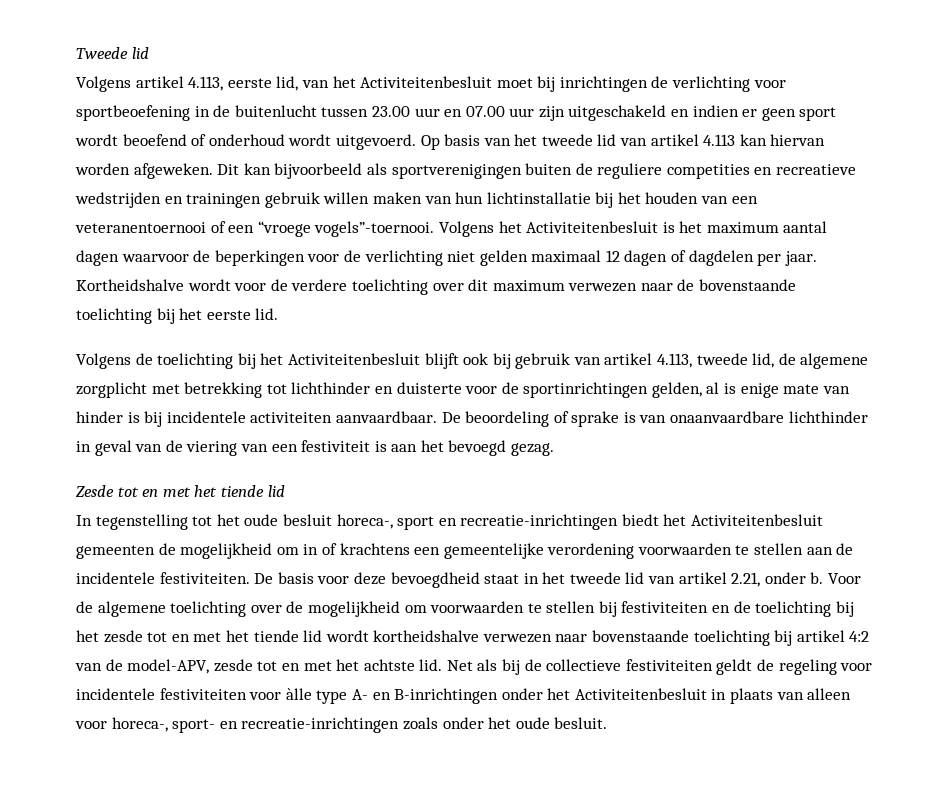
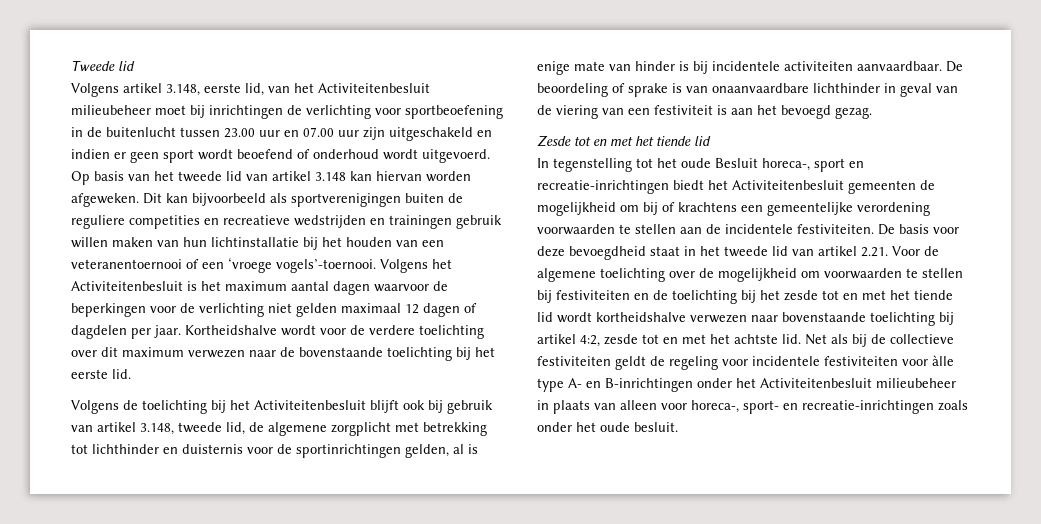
- Volgens artikel 4.113, eerste lid, van het Activiteitenbesluit moet bij inrichtingen de verlichting voor sportbeoefening in de buitenlucht tussen 23.00 uur en 07.00 uur zijn uitgeschakeld en indien er geen sport wordt beoefend of onderhoud wordt uitgevoerd.
+ Volgens artikel 3.148, eerste lid, van het Activiteitenbesluit milieubeheer moet bij inrichtingen de verlichting voor sportbeoefening in de buitenlucht tussen 23.00 uur en 07.00 uur zijn uitgeschakeld en indien er geen sport wordt beoefend of onderhoud wordt uitgevoerd.
- Op basis van het tweede lid van artikel 4.113 kan hiervan worden afgeweken.
+ Op basis van het tweede lid van artikel 3.148 kan hiervan worden afgeweken.
- Dit kan bijvoorbeeld als sportverenigingen buiten de reguliere competities en recreatieve wedstrijden en trainingen gebruik willen maken van hun lichtinstallatie bij het houden van een veteranentoernooi of een “vroege vogels”-toernooi.
+ Dit kan bijvoorbeeld als sportverenigingen buiten de reguliere competities en recreatieve wedstrijden en trainingen gebruik willen maken van hun lichtinstallatie bij het houden van een veteranentoernooi of een ‘vroege vogels’-toernooi.
- Volgens de toelichting bij het Activiteitenbesluit blijft ook bij gebruik van artikel 4.113, tweede lid, de algemene zorgplicht met betrekking tot lichthinder en duisterte voor de sportinrichtingen gelden, al is enige mate van hinder is bij incidentele activiteiten aanvaardbaar.
+ Volgens de toelichting bij het Activiteitenbesluit blijft ook bij gebruik van artikel 3.148, tweede lid, de algemene zorgplicht met betrekking tot lichthinder en duisternis voor de sportinrichtingen gelden, al is enige mate van hinder is bij incidentele activiteiten aanvaardbaar.
- In tegenstelling tot het oude besluit horeca-, sport en recreatie-inrichtingen biedt het Activiteitenbesluit gemeenten de mogelijkheid om in of krachtens een gemeentelijke verordening voorwaarden te stellen aan de incidentele festiviteiten.
+ In tegenstelling tot het oude Besluit horeca-, sport en recreatie-inrichtingen biedt het Activiteitenbesluit gemeenten de mogelijkheid om bij of krachtens een gemeentelijke verordening voorwaarden te stellen aan de incidentele festiviteiten.
- De basis voor deze bevoegdheid staat in het tweede lid van artikel 2.21, onder b. Voor de algemene toelichting over de mogelijkheid om voorwaarden te stellen bij festiviteiten en de toelichting bij het zesde tot en met het tiende lid wordt kortheidshalve verwezen naar bovenstaande toelichting bij artikel 4:2 van de model-APV, zesde tot en met het achtste lid.
+ De basis voor deze bevoegdheid staat in het tweede lid van artikel 2.21. Voor de algemene toelichting over de mogelijkheid om voorwaarden te stellen bij festiviteiten en de toelichting bij het zesde tot en met het tiende lid wordt kortheidshalve verwezen naar bovenstaande toelichting bij artikel 4:2, zesde tot en met het achtste lid.
- Net als bij de collectieve festiviteiten geldt de regeling voor incidentele festiviteiten voor àlle type A- en B-inrichtingen onder het Activiteitenbesluit in plaats van alleen voor horeca-, sport- en recreatie-inrichtingen zoals onder het oude besluit.
+ Net als bij de collectieve festiviteiten geldt de regeling voor incidentele festiviteiten voor àlle type A- en B-inrichtingen onder het Activiteitenbesluit milieubeheer in plaats van alleen voor horeca-, sport- en recreatie-inrichtingen zoals onder het oude besluit.

